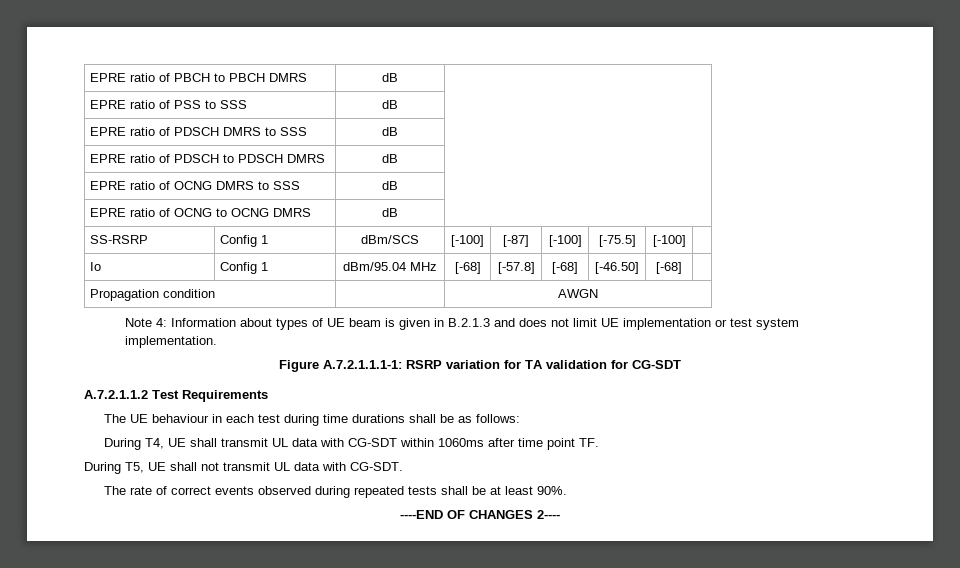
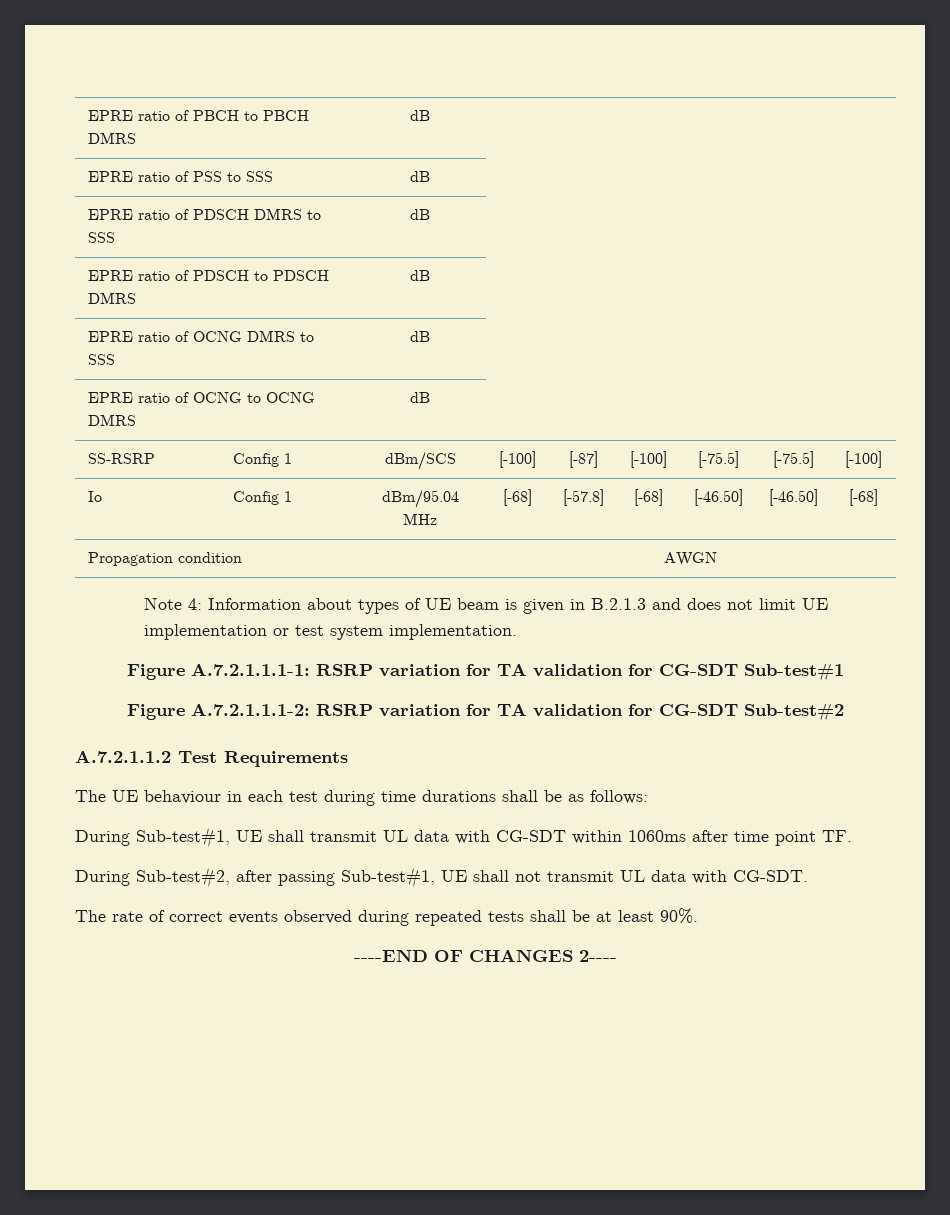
- SS-RSRP | Config 1 | dBm/SCS | [-100] | [-87] | [-100] | [-75.5] | [-100] |
+ SS-RSRP | Config 1 | dBm/SCS | [-100] | [-87] | [-100] | [-75.5] | [-75.5] | [-100]
- Io | Config 1 | dBm/95.04 MHz | [-68] | [-57.8] | [-68] | [-46.50] | [-68] |
+ Io | Config 1 | dBm/95.04 MHz | [-68] | [-57.8] | [-68] | [-46.50] | [-46.50] | [-68]
- Figure A.7.2.1.1.1-1: RSRP variation for TA validation for CG-SDT
+ Figure A.7.2.1.1.1-1: RSRP variation for TA validation for CG-SDT Sub-test#1
+ Figure A.7.2.1.1.1-2: RSRP variation for TA validation for CG-SDT Sub-test#2
- During T4, UE shall transmit UL data with CG-SDT within 1060ms after time point TF.
+ During Sub-test#1, UE shall transmit UL data with CG-SDT within 1060ms after time point TF.
- During T5, UE shall not transmit UL data with CG-SDT.
+ During Sub-test#2, after passing Sub-test#1, UE shall not transmit UL data with CG-SDT.

